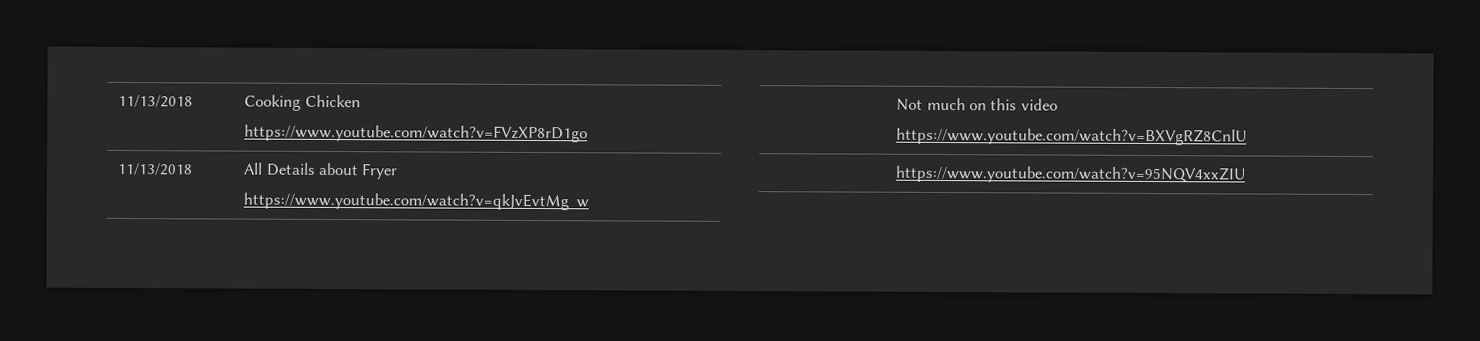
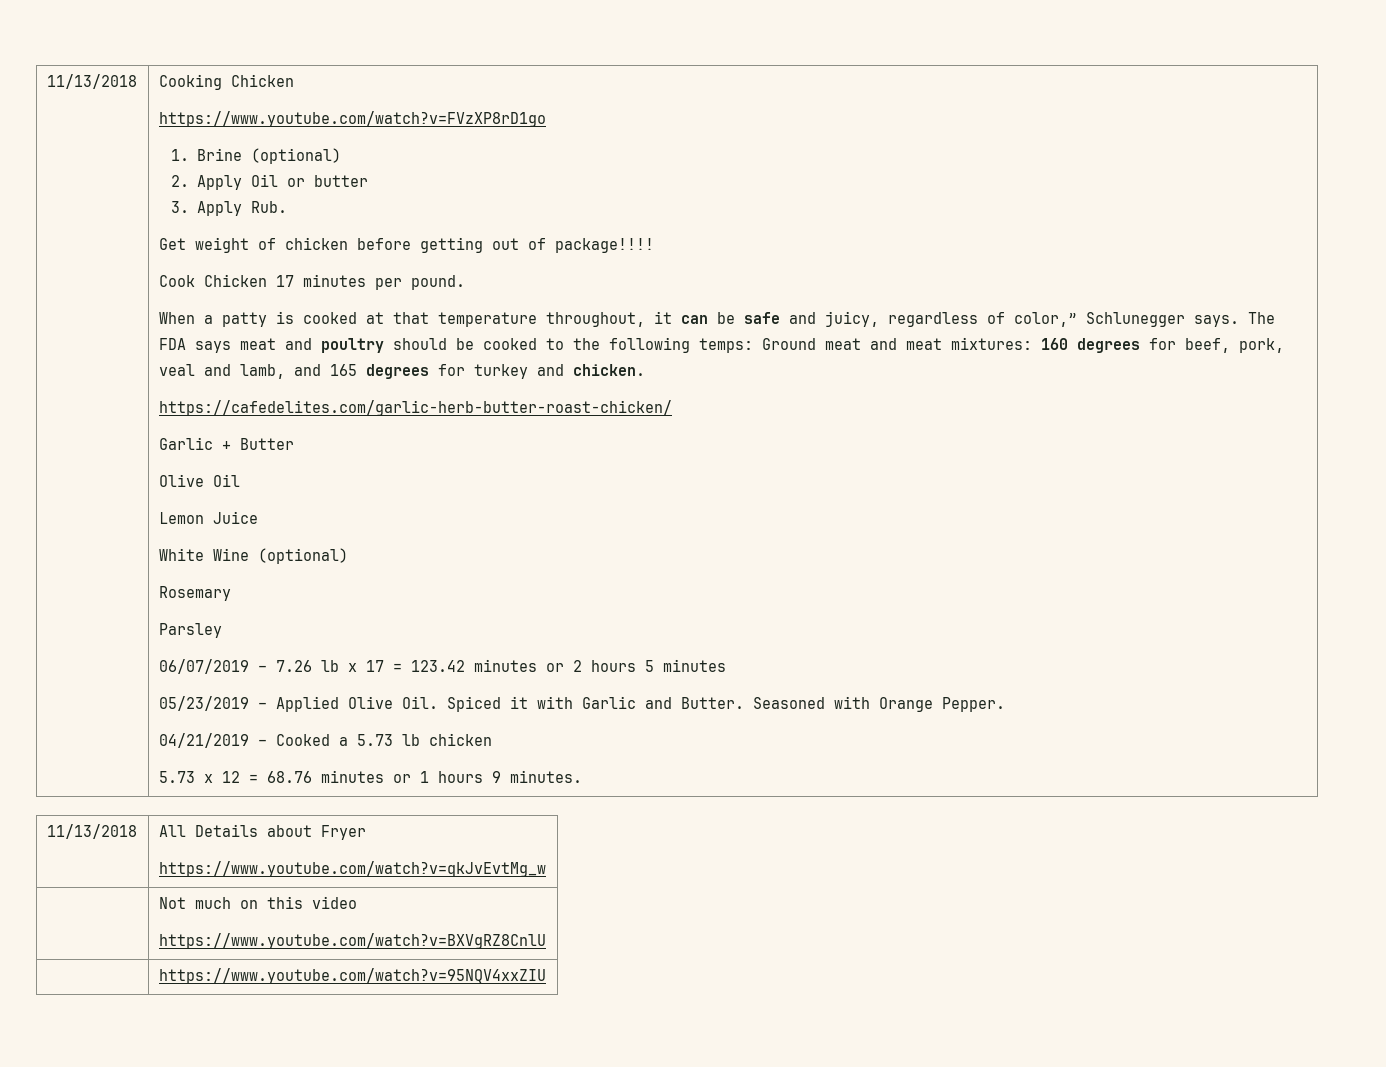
+ 1. Brine (optional)
+ 2. Apply Oil or butter
+ 3. Apply Rub.
+ Get weight of chicken before getting out of package!!!!
+ Cook Chicken 17 minutes per pound.
+ When a patty is cooked at that temperature throughout, it can be safe and juicy, regardless of color,” Schlunegger says. The FDA says meat and poultry should be cooked to the following temps: Ground meat and meat mixtures: 160 degrees for beef, pork, veal and lamb, and 165 degrees for turkey and chicken.
+ https://cafedelites.com/garlic-herb-butter-roast-chicken/
+ Garlic + Butter
+ Olive Oil
+ Lemon Juice
+ White Wine (optional)
+ Rosemary
+ Parsley
+ 06/07/2019 – 7.26 lb x 17 = 123.42 minutes or 2 hours 5 minutes
+ 05/23/2019 – Applied Olive Oil. Spiced it with Garlic and Butter. Seasoned with Orange Pepper.
+ 04/21/2019 – Cooked a 5.73 lb chicken
+ 5.73 x 12 = 68.76 minutes or 1 hours 9 minutes.

